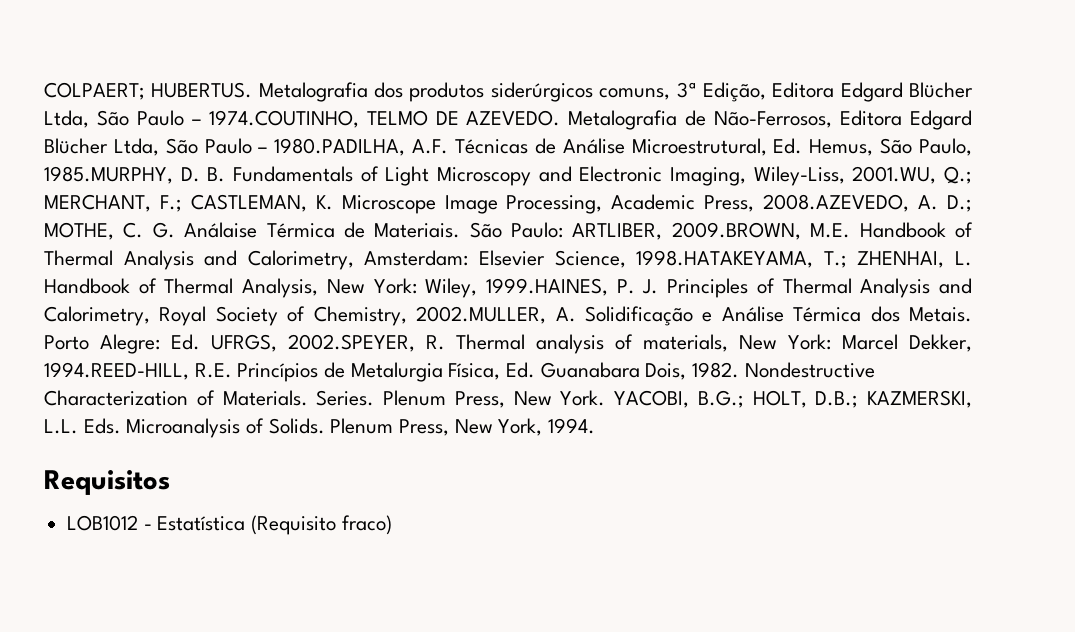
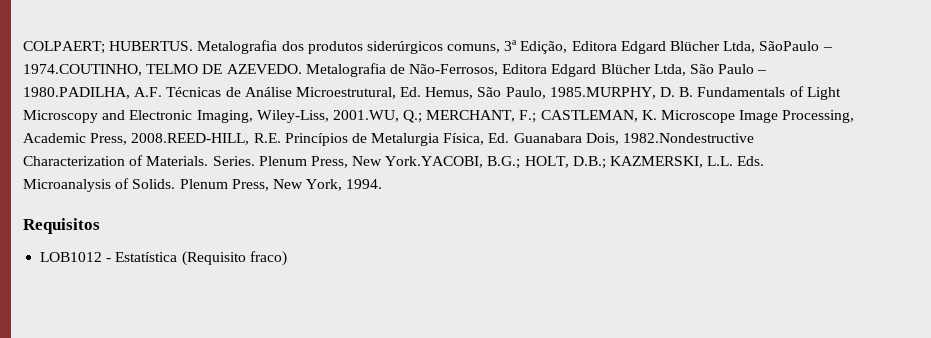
- Metalografia dos produtos siderúrgicos comuns, 3ª Edição, Editora Edgard Blücher Ltda, São Paulo – 1974.COUTINHO, TELMO DE AZEVEDO.
+ Metalografia dos produtos siderúrgicos comuns, 3ª Edição, Editora Edgard Blücher Ltda, SãoPaulo – 1974.COUTINHO, TELMO DE AZEVEDO.
- Metalografia de Não-Ferrosos, Editora Edgard Blücher Ltda, São Paulo – 1980.PADILHA, A.F. Técnicas de Análise Microestrutural, Ed. Hemus, São Paulo, 1985.MURPHY, D. B. Fundamentals of Light Microscopy and Electronic Imaging, Wiley-Liss, 2001.WU, Q.; MERCHANT, F.; CASTLEMAN, K. Microscope Image Processing, Academic Press, 2008.AZEVEDO, A. D.; MOTHE, C. G. Análaise Térmica de Materiais. São Paulo: ARTLIBER, 2009.BROWN, M.E. Handbook of Thermal Analysis and Calorimetry, Amsterdam: Elsevier Science, 1998.HATAKEYAMA, T.; ZHENHAI, L. Handbook of Thermal Analysis, New York: Wiley, 1999.HAINES, P. J. Principles of Thermal Analysis and Calorimetry, Royal Society of Chemistry, 2002.MULLER, A. Solidificação e Análise Térmica dos Metais. Porto Alegre: Ed. UFRGS, 2002.SPEYER, R. Thermal analysis of materials, New York: Marcel Dekker, 1994.REED-HILL, R.E. Princípios de Metalurgia Física, Ed. Guanabara Dois, 1982. Nondestructive Characterization of Materials.
+ Metalografia de Não-Ferrosos, Editora Edgard Blücher Ltda, São Paulo – 1980.PADILHA, A.F. Técnicas de Análise Microestrutural, Ed. Hemus, São Paulo, 1985.MURPHY, D. B. Fundamentals of Light Microscopy and Electronic Imaging, Wiley-Liss, 2001.WU, Q.; MERCHANT, F.; CASTLEMAN, K. Microscope Image Processing, Academic Press, 2008.REED-HILL, R.E. Princípios de Metalurgia Física, Ed. Guanabara Dois, 1982.Nondestructive Characterization of Materials.
- Plenum Press, New York. YACOBI, B.G.; HOLT, D.B.; KAZMERSKI, L.L. Eds. Microanalysis of Solids.
+ Plenum Press, New York.YACOBI, B.G.; HOLT, D.B.; KAZMERSKI, L.L. Eds. Microanalysis of Solids.

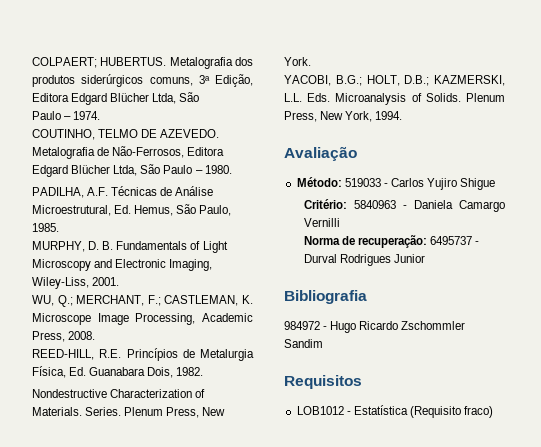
- Metalografia dos produtos siderúrgicos comuns, 3ª Edição, Editora Edgard Blücher Ltda, SãoPaulo – 1974.COUTINHO, TELMO DE AZEVEDO.
+ Metalografia dos produtos siderúrgicos comuns, 3ª Edição, Editora Edgard Blücher Ltda, São
+ Paulo – 1974.
+ COUTINHO, TELMO DE AZEVEDO.
- Metalografia de Não-Ferrosos, Editora Edgard Blücher Ltda, São Paulo – 1980.PADILHA, A.F. Técnicas de Análise Microestrutural, Ed. Hemus, São Paulo, 1985.MURPHY, D. B. Fundamentals of Light Microscopy and Electronic Imaging, Wiley-Liss, 2001.WU, Q.; MERCHANT, F.; CASTLEMAN, K. Microscope Image Processing, Academic Press, 2008.REED-HILL, R.E. Princípios de Metalurgia Física, Ed. Guanabara Dois, 1982.Nondestructive Characterization of Materials.
+ Metalografia de Não-Ferrosos, Editora Edgard Blücher Ltda, São Paulo – 1980.
+ PADILHA, A.F. Técnicas de Análise Microestrutural, Ed. Hemus, São Paulo, 1985.
+ MURPHY, D. B. Fundamentals of Light Microscopy and Electronic Imaging, Wiley-Liss, 2001.
+ WU, Q.; MERCHANT, F.; CASTLEMAN, K. Microscope Image Processing, Academic Press, 2008.
+ REED-HILL, R.E. Princípios de Metalurgia Física, Ed. Guanabara Dois, 1982.
+ Nondestructive Characterization of Materials.
- Plenum Press, New York.YACOBI, B.G.; HOLT, D.B.; KAZMERSKI, L.L. Eds. Microanalysis of Solids.
+ Plenum Press, New York.
+ YACOBI, B.G.; HOLT, D.B.; KAZMERSKI, L.L. Eds. Microanalysis of Solids.
+ Avaliação
+ Método: 519033 - Carlos Yujiro Shigue
+ Critério: 5840963 - Daniela Camargo Vernilli
+ Norma de recuperação: 6495737 - Durval Rodrigues Junior
+ Bibliografia
+ 984972 - Hugo Ricardo Zschommler Sandim

